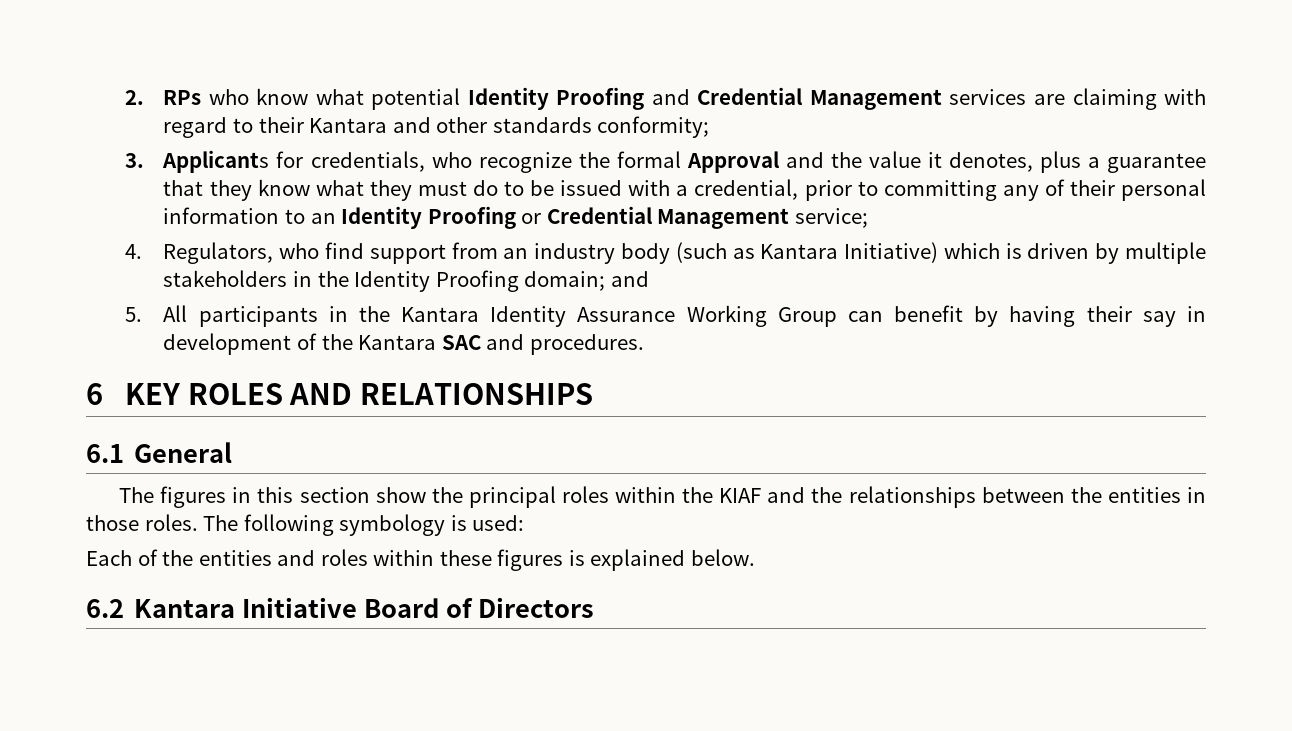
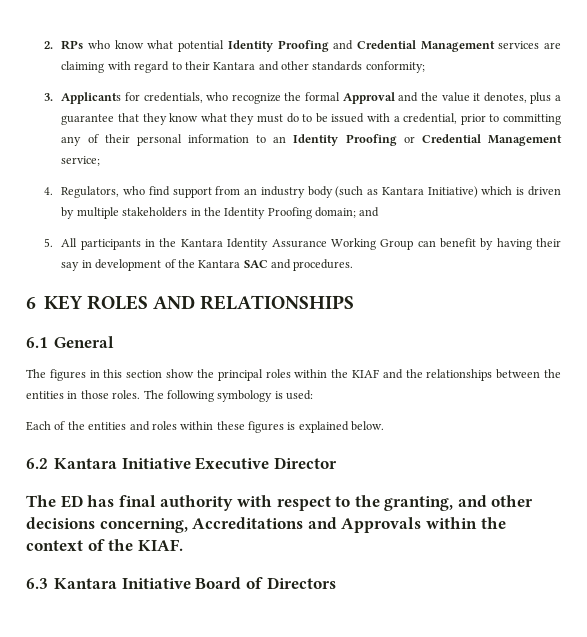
- 6.2 Kantara Initiative Board of Directors
+ 6.2 Kantara Initiative Executive Director
+ The ED has final authority with respect to the granting, and other decisions concerning, Accreditations and Approvals within the context of the KIAF.
+ 6.3 Kantara Initiative Board of Directors

